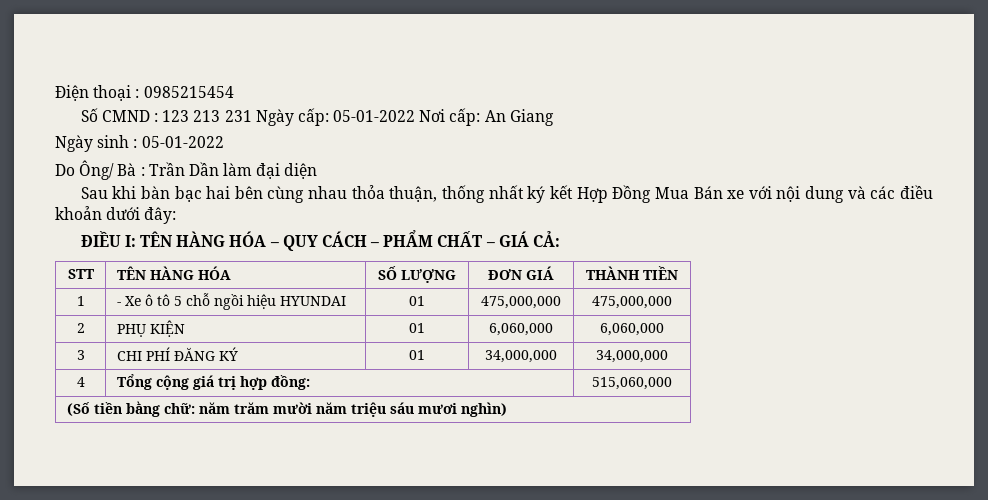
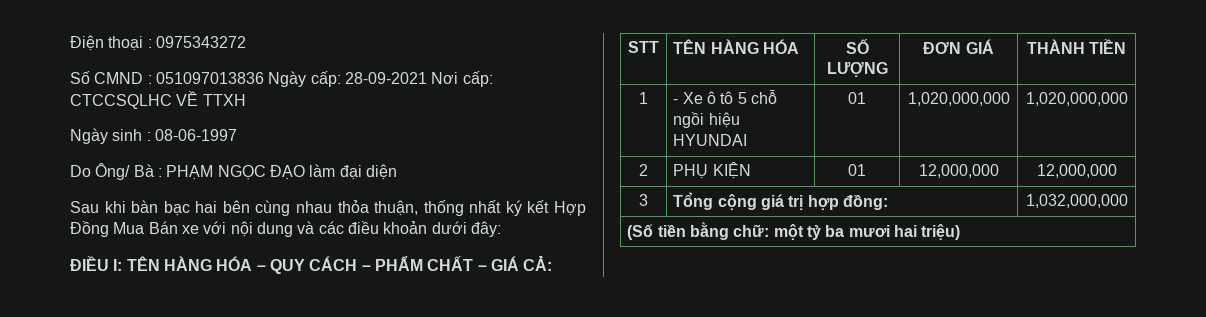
- Điện thoại : 0985215454
+ Điện thoại : 0975343272
- Số CMND : 123 213 231 Ngày cấp: 05-01-2022 Nơi cấp: An Giang
+ Số CMND : 051097013836 Ngày cấp: 28-09-2021 Nơi cấp: CTCCSQLHC VỀ TTXH
- Ngày sinh : 05-01-2022
+ Ngày sinh : 08-06-1997
- Do Ông/ Bà : Trần Dần làm đại diện
+ Do Ông/ Bà : PHẠM NGỌC ĐẠO làm đại diện
- 1 | - Xe ô tô 5 chỗ ngồi hiệu HYUNDAI | 01 | 475,000,000 | 475,000,000
+ 1 | - Xe ô tô 5 chỗ ngồi hiệu HYUNDAI | 01 | 1,020,000,000 | 1,020,000,000
- 2 | PHỤ KIỆN | 01 | 6,060,000 | 6,060,000
+ 2 | PHỤ KIỆN | 01 | 12,000,000 | 12,000,000
- 3 | CHI PHÍ ĐĂNG KÝ | 01 | 34,000,000 | 34,000,000
- 4 | Tổng cộng giá trị hợp đồng: | 515,060,000
+ 3 | Tổng cộng giá trị hợp đồng: | 1,032,000,000
- (Số tiền bằng chữ: năm trăm mười năm triệu sáu mươi nghìn)
+ (Số tiền bằng chữ: một tỷ ba mươi hai triệu)

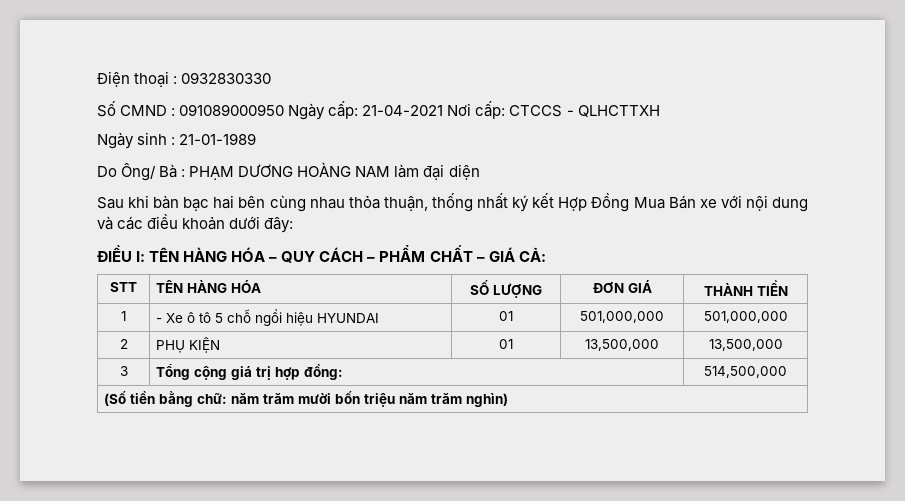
- Điện thoại : 0975343272
+ Điện thoại : 0932830330
- Số CMND : 051097013836 Ngày cấp: 28-09-2021 Nơi cấp: CTCCSQLHC VỀ TTXH
+ Số CMND : 091089000950 Ngày cấp: 21-04-2021 Nơi cấp: CTCCS - QLHCTTXH
- Ngày sinh : 08-06-1997
+ Ngày sinh : 21-01-1989
- Do Ông/ Bà : PHẠM NGỌC ĐẠO làm đại diện
+ Do Ông/ Bà : PHẠM DƯƠNG HOÀNG NAM làm đại diện
- 1 | - Xe ô tô 5 chỗ ngồi hiệu HYUNDAI | 01 | 1,020,000,000 | 1,020,000,000
+ 1 | - Xe ô tô 5 chỗ ngồi hiệu HYUNDAI | 01 | 501,000,000 | 501,000,000
- 2 | PHỤ KIỆN | 01 | 12,000,000 | 12,000,000
+ 2 | PHỤ KIỆN | 01 | 13,500,000 | 13,500,000
- 3 | Tổng cộng giá trị hợp đồng: | 1,032,000,000
+ 3 | Tổng cộng giá trị hợp đồng: | 514,500,000
- (Số tiền bằng chữ: một tỷ ba mươi hai triệu)
+ (Số tiền bằng chữ: năm trăm mười bốn triệu năm trăm nghìn)

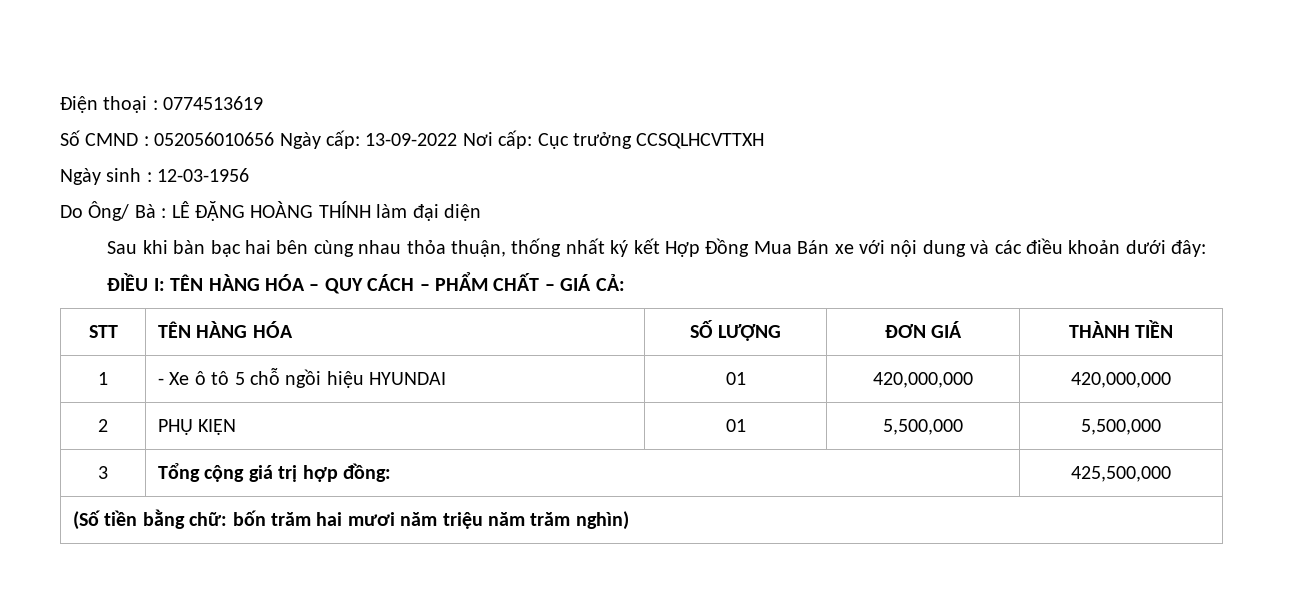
- Điện thoại : 0932830330
+ Điện thoại : 0774513619
- Số CMND : 091089000950 Ngày cấp: 21-04-2021 Nơi cấp: CTCCS - QLHCTTXH
+ Số CMND : 052056010656 Ngày cấp: 13-09-2022 Nơi cấp: Cục trưởng CCSQLHCVTTXH
- Ngày sinh : 21-01-1989
+ Ngày sinh : 12-03-1956
- Do Ông/ Bà : PHẠM DƯƠNG HOÀNG NAM làm đại diện
+ Do Ông/ Bà : LÊ ĐẶNG HOÀNG THÍNH làm đại diện
- 1 | - Xe ô tô 5 chỗ ngồi hiệu HYUNDAI | 01 | 501,000,000 | 501,000,000
+ 1 | - Xe ô tô 5 chỗ ngồi hiệu HYUNDAI | 01 | 420,000,000 | 420,000,000
- 2 | PHỤ KIỆN | 01 | 13,500,000 | 13,500,000
+ 2 | PHỤ KIỆN | 01 | 5,500,000 | 5,500,000
- 3 | Tổng cộng giá trị hợp đồng: | 514,500,000
+ 3 | Tổng cộng giá trị hợp đồng: | 425,500,000
- (Số tiền bằng chữ: năm trăm mười bốn triệu năm trăm nghìn)
+ (Số tiền bằng chữ: bốn trăm hai mươi năm triệu năm trăm nghìn)

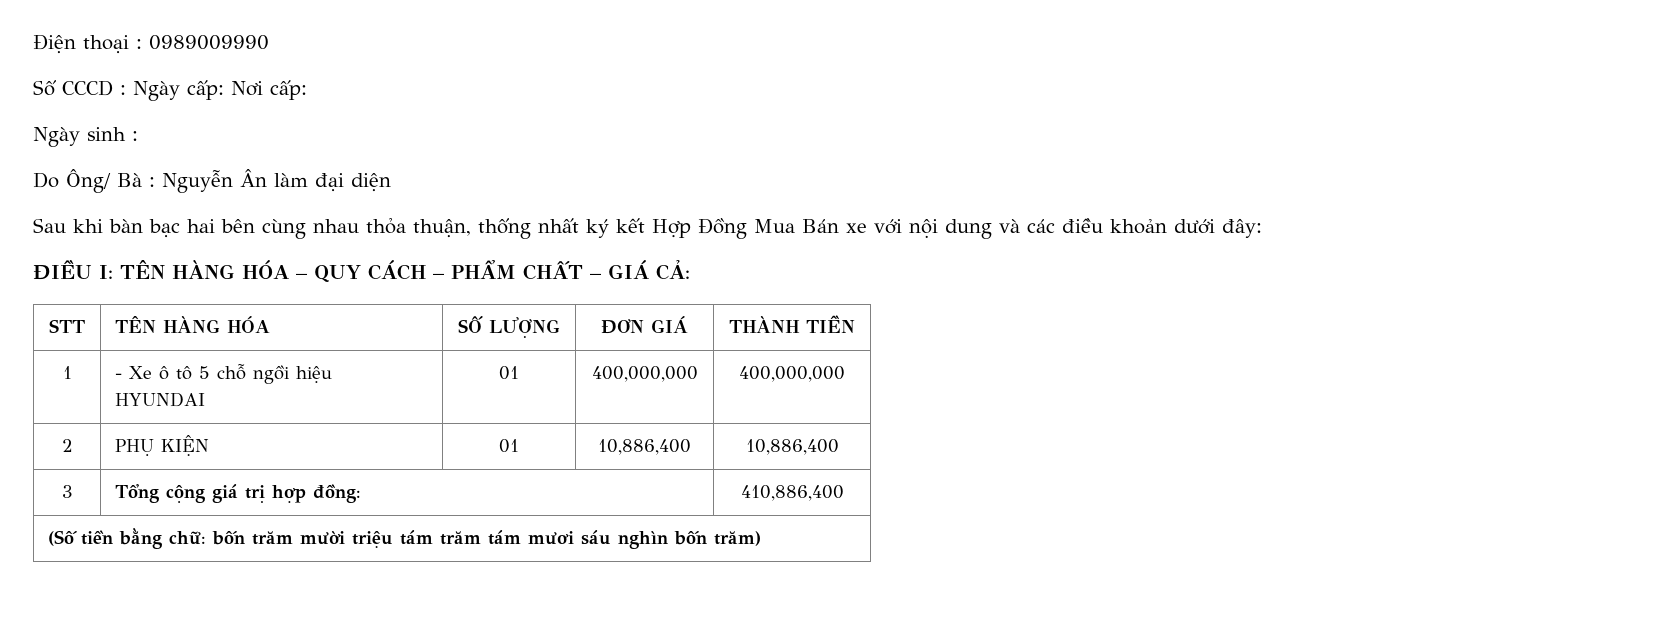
- Điện thoại : 0774513619
+ Điện thoại : 0989009990
- Số CMND : 052056010656 Ngày cấp: 13-09-2022 Nơi cấp: Cục trưởng CCSQLHCVTTXH
+ Số CCCD : Ngày cấp: Nơi cấp:
- Ngày sinh : 12-03-1956
+ Ngày sinh :
- Do Ông/ Bà : LÊ ĐẶNG HOÀNG THÍNH làm đại diện
+ Do Ông/ Bà : Nguyễn Ân làm đại diện
- 1 | - Xe ô tô 5 chỗ ngồi hiệu HYUNDAI | 01 | 420,000,000 | 420,000,000
+ 1 | - Xe ô tô 5 chỗ ngồi hiệu HYUNDAI | 01 | 400,000,000 | 400,000,000
- 2 | PHỤ KIỆN | 01 | 5,500,000 | 5,500,000
+ 2 | PHỤ KIỆN | 01 | 10,886,400 | 10,886,400
- 3 | Tổng cộng giá trị hợp đồng: | 425,500,000
+ 3 | Tổng cộng giá trị hợp đồng: | 410,886,400
- (Số tiền bằng chữ: bốn trăm hai mươi năm triệu năm trăm nghìn)
+ (Số tiền bằng chữ: bốn trăm mười triệu tám trăm tám mươi sáu nghìn bốn trăm)

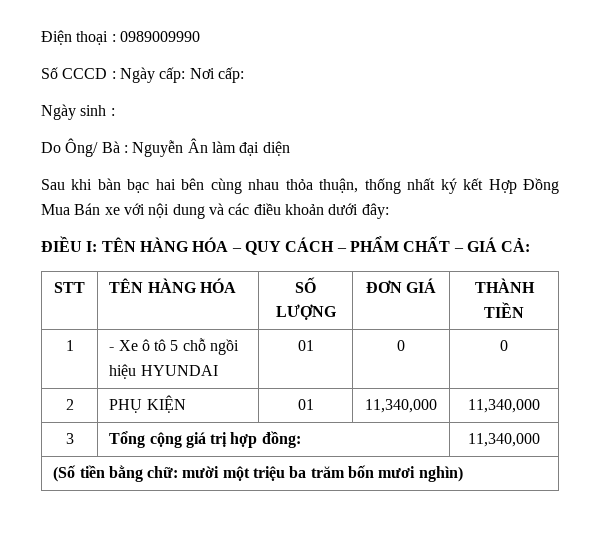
- 1 | - Xe ô tô 5 chỗ ngồi hiệu HYUNDAI | 01 | 400,000,000 | 400,000,000
+ 1 | - Xe ô tô 5 chỗ ngồi hiệu HYUNDAI | 01 | 0 | 0
- 2 | PHỤ KIỆN | 01 | 10,886,400 | 10,886,400
+ 2 | PHỤ KIỆN | 01 | 11,340,000 | 11,340,000
- 3 | Tổng cộng giá trị hợp đồng: | 410,886,400
+ 3 | Tổng cộng giá trị hợp đồng: | 11,340,000
- (Số tiền bằng chữ: bốn trăm mười triệu tám trăm tám mươi sáu nghìn bốn trăm)
+ (Số tiền bằng chữ: mười một triệu ba trăm bốn mươi nghìn)

